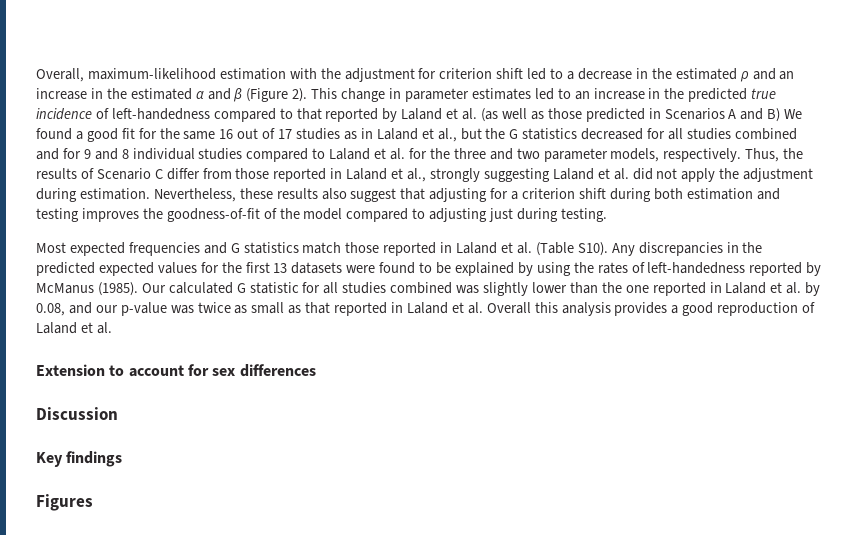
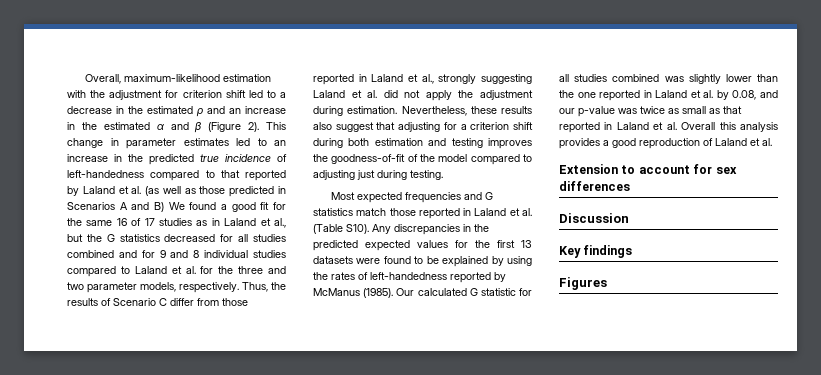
- Τhis change in parameter estimates led to an increase in the predicted true incidence of left-handedness compared to that reported by Laland et al. (as well as those predicted in Scenarios A and B) We found a good fit for the same 16 out of 17 studies as in Laland et al., but the G statistics decreased for all studies combined and for 9 and 8 individual studies compared to Laland et al. for the three and two parameter models, respectively.
+ Τhis change in parameter estimates led to an increase in the predicted true incidence of left-handedness compared to that reported by Laland et al. (as well as those predicted in Scenarios A and B) We found a good fit for the same 16 of 17 studies as in Laland et al., but the G statistics decreased for all studies combined and for 9 and 8 individual studies compared to Laland et al. for the three and two parameter models, respectively.

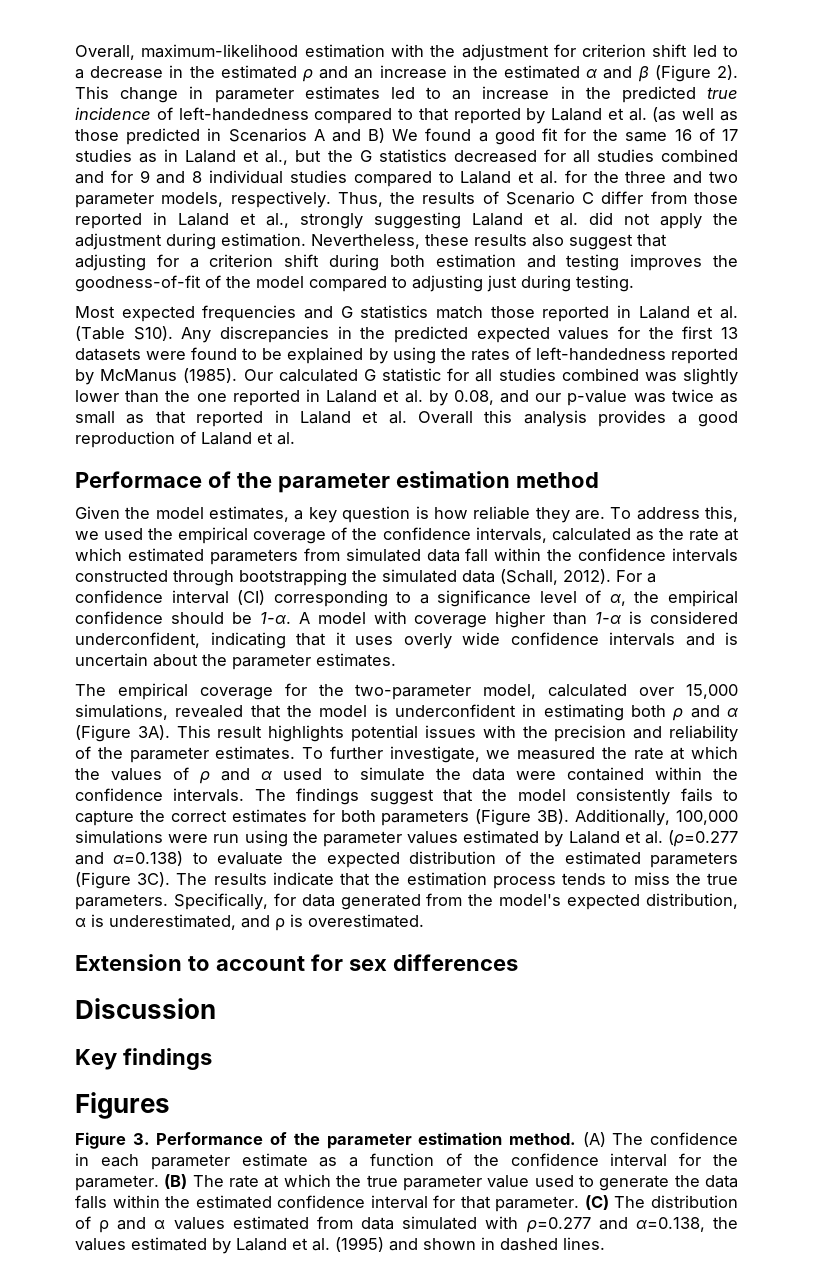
+ Performace of the parameter estimation method
+ Given the model estimates, a key question is how reliable they are. To address this, we used the empirical coverage of the confidence intervals, calculated as the rate at which estimated parameters from simulated data fall within the confidence intervals constructed through bootstrapping the simulated data (Schall, 2012). For a confidence interval (CI) corresponding to a significance level of α, the empirical confidence should be 1-α. A model with coverage higher than 1-α is considered underconfident, indicating that it uses overly wide confidence intervals and is uncertain about the parameter estimates.
+ The empirical coverage for the two-parameter model, calculated over 15,000 simulations, revealed that the model is underconfident in estimating both ρ and α (Figure 3A). This result highlights potential issues with the precision and reliability of the parameter estimates. To further investigate, we measured the rate at which the values of ρ and α used to simulate the data were contained within the confidence intervals. The findings suggest that the model consistently fails to capture the correct estimates for both parameters (Figure 3B). Additionally, 100,000 simulations were run using the parameter values estimated by Laland et al. (ρ=0.277 and α=0.138) to evaluate the expected distribution of the estimated parameters (Figure 3C). The results indicate that the estimation process tends to miss the true parameters. Specifically, for data generated from the model's expected distribution, α is underestimated, and ρ is overestimated.
+ Figure 3. Performance of the parameter estimation method. (A) The confidence in each parameter estimate as a function of the confidence interval for the parameter. (B) The rate at which the true parameter value used to generate the data falls within the estimated confidence interval for that parameter. (C) The distribution of ρ and α values estimated from data simulated with ρ=0.277 and α=0.138, the values estimated by Laland et al. (1995) and shown in dashed lines.

